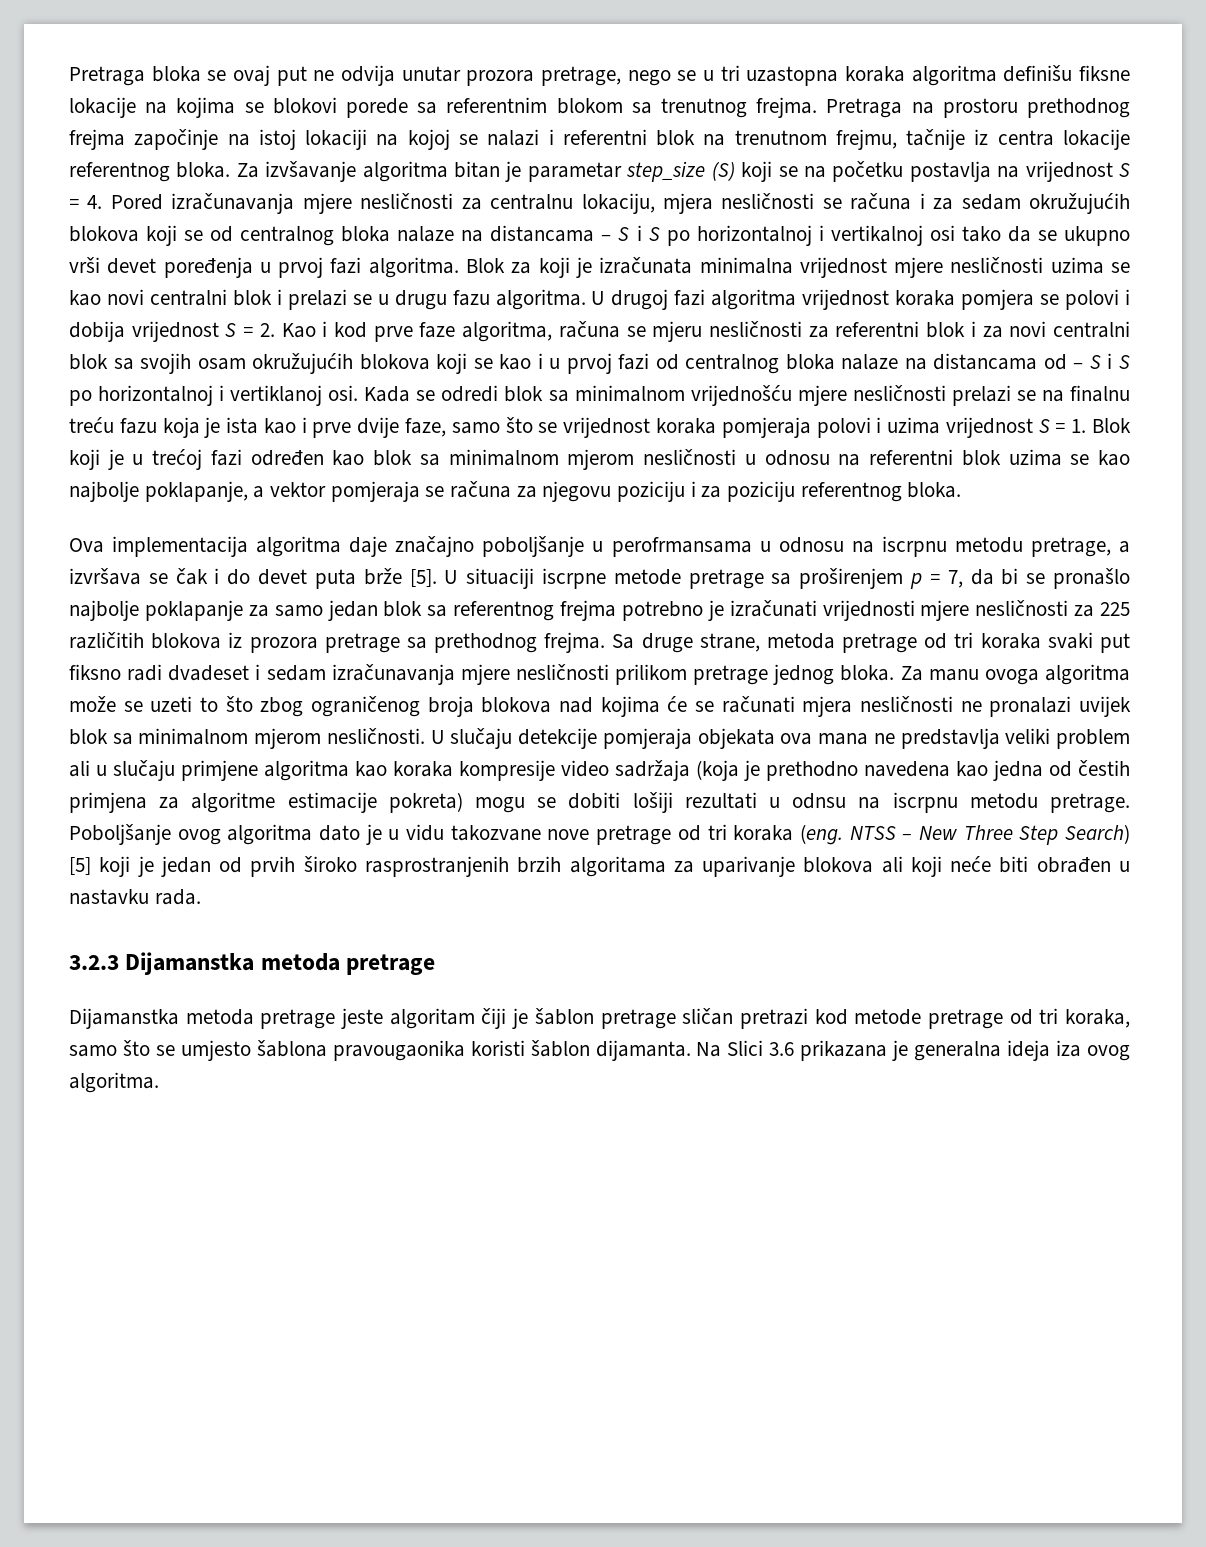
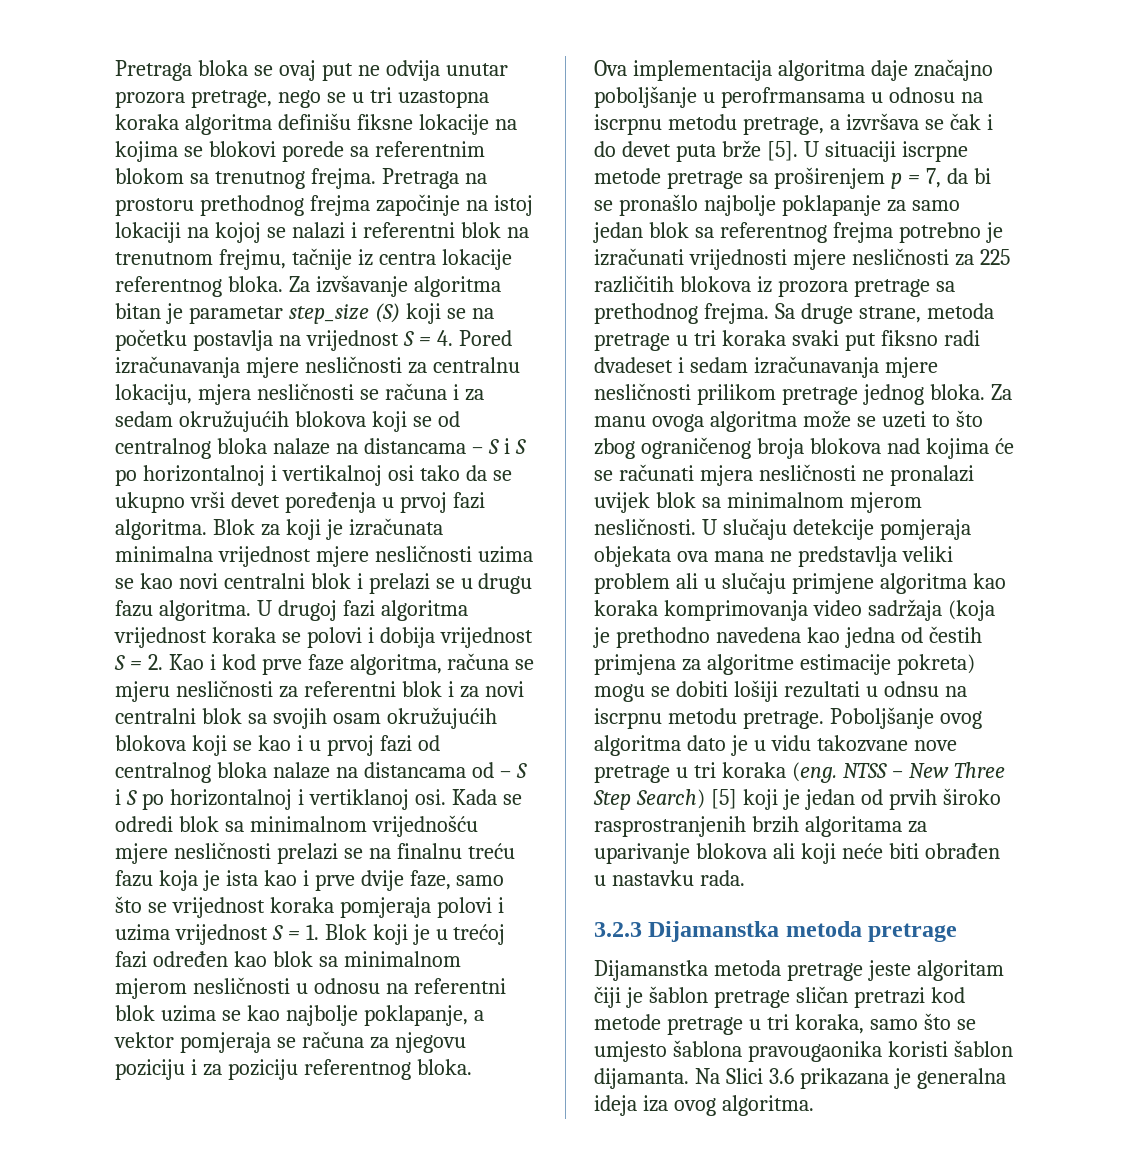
- U drugoj fazi algoritma vrijednost koraka pomjera se polovi i dobija vrijednost S = 2. Kao i kod prve faze algoritma, računa se mjeru nesličnosti za referentni blok i za novi centralni blok sa svojih osam okružujućih blokova koji se kao i u prvoj fazi od centralnog bloka nalaze na distancama od – S i S po horizontalnoj i vertiklanoj osi.
+ U drugoj fazi algoritma vrijednost koraka se polovi i dobija vrijednost S = 2. Kao i kod prve faze algoritma, računa se mjeru nesličnosti za referentni blok i za novi centralni blok sa svojih osam okružujućih blokova koji se kao i u prvoj fazi od centralnog bloka nalaze na distancama od – S i S po horizontalnoj i vertiklanoj osi.
- Sa druge strane, metoda pretrage od tri koraka svaki put fiksno radi dvadeset i sedam izračunavanja mjere nesličnosti prilikom pretrage jednog bloka.
+ Sa druge strane, metoda pretrage u tri koraka svaki put fiksno radi dvadeset i sedam izračunavanja mjere nesličnosti prilikom pretrage jednog bloka.
- U slučaju detekcije pomjeraja objekata ova mana ne predstavlja veliki problem ali u slučaju primjene algoritma kao koraka kompresije video sadržaja (koja je prethodno navedena kao jedna od čestih primjena za algoritme estimacije pokreta) mogu se dobiti lošiji rezultati u odnsu na iscrpnu metodu pretrage.
+ U slučaju detekcije pomjeraja objekata ova mana ne predstavlja veliki problem ali u slučaju primjene algoritma kao koraka komprimovanja video sadržaja (koja je prethodno navedena kao jedna od čestih primjena za algoritme estimacije pokreta) mogu se dobiti lošiji rezultati u odnsu na iscrpnu metodu pretrage.
- Poboljšanje ovog algoritma dato je u vidu takozvane nove pretrage od tri koraka (eng.
+ Poboljšanje ovog algoritma dato je u vidu takozvane nove pretrage u tri koraka (eng.
- Dijamanstka metoda pretrage jeste algoritam čiji je šablon pretrage sličan pretrazi kod metode pretrage od tri koraka, samo što se umjesto šablona pravougaonika koristi šablon dijamanta.
+ Dijamanstka metoda pretrage jeste algoritam čiji je šablon pretrage sličan pretrazi kod metode pretrage u tri koraka, samo što se umjesto šablona pravougaonika koristi šablon dijamanta.

